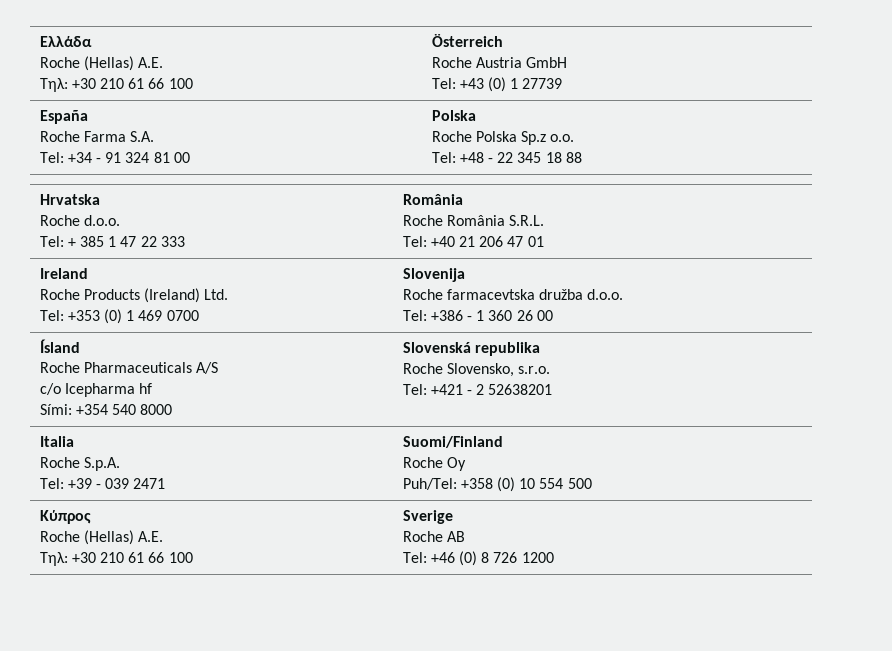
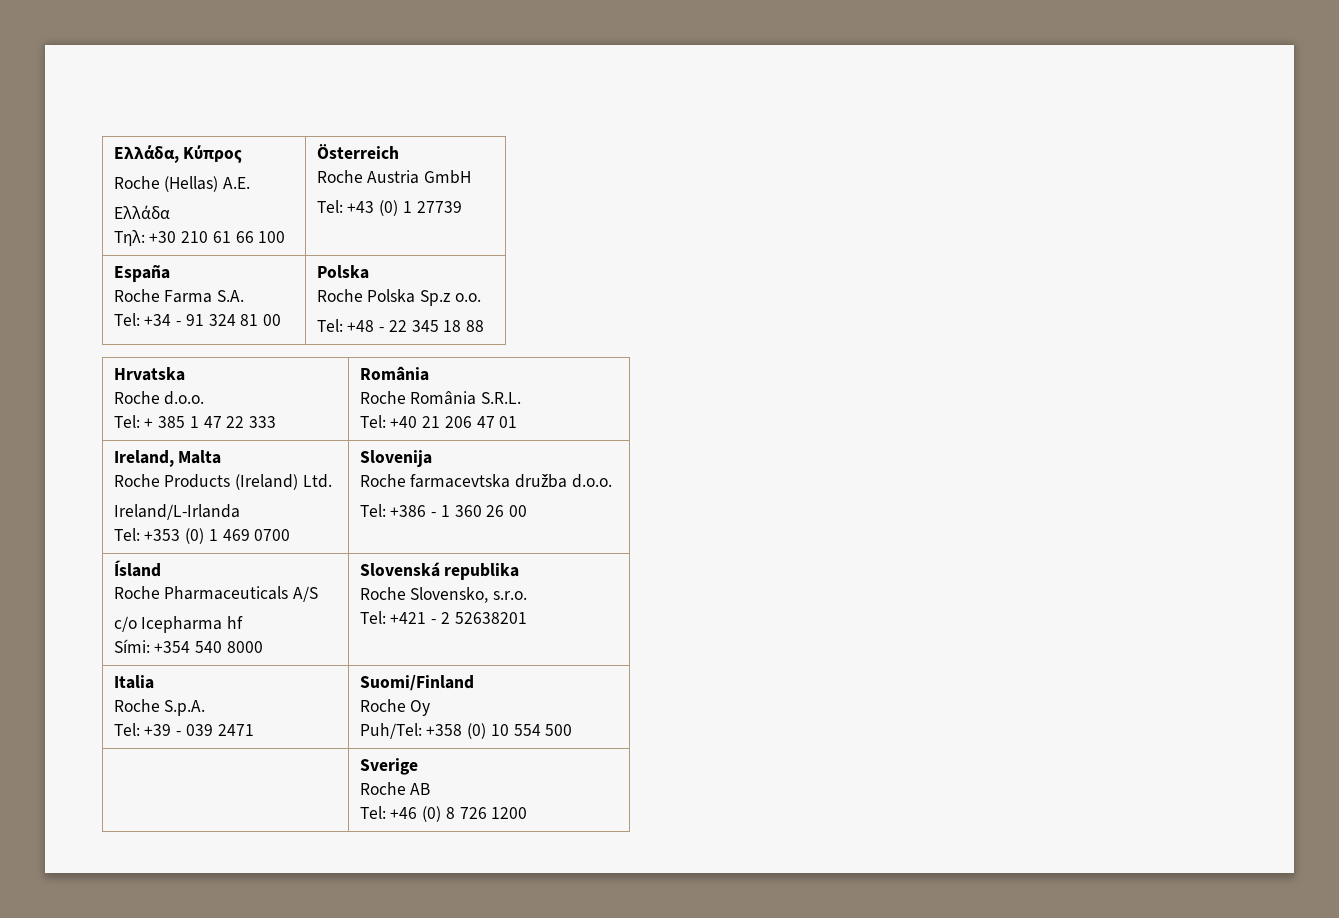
+ Ελλάδα, Kύπρος
+ Roche (Hellas) A.E.
  Ελλάδα
- Roche (Hellas) A.E.
- Ireland
+ Ireland, Malta
  Roche Products (Ireland) Ltd.
+ Ireland/L-Irlanda
- Kύπρος
- Roche (Hellas) A.E.
- Τηλ: +30 210 61 66 100 | Sverige
+ | Sverige

